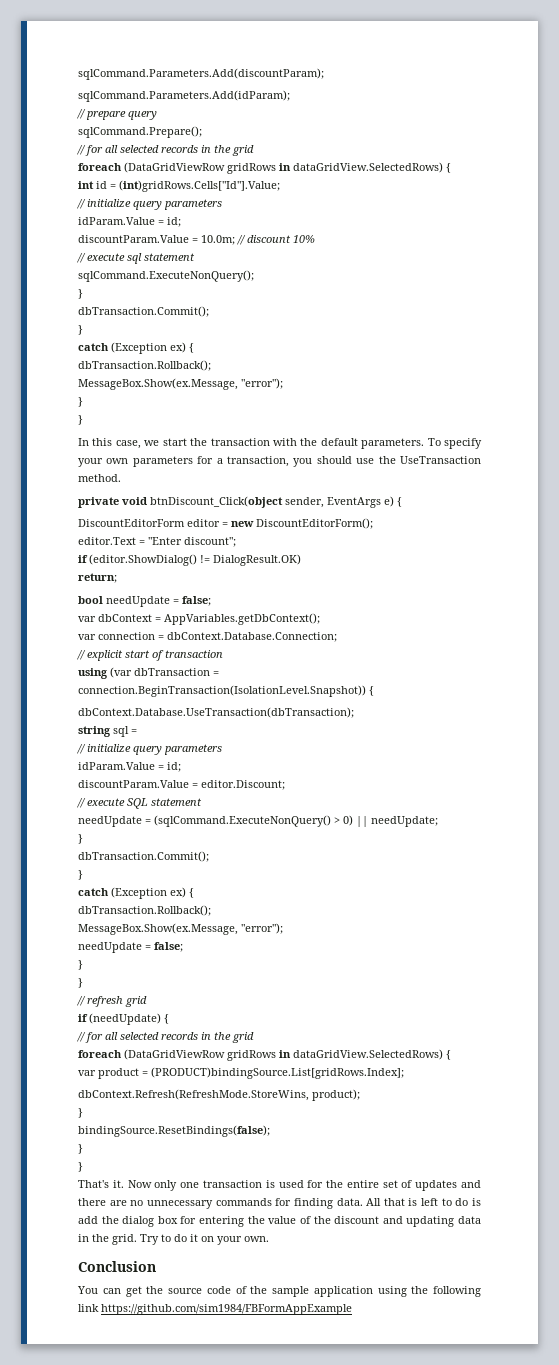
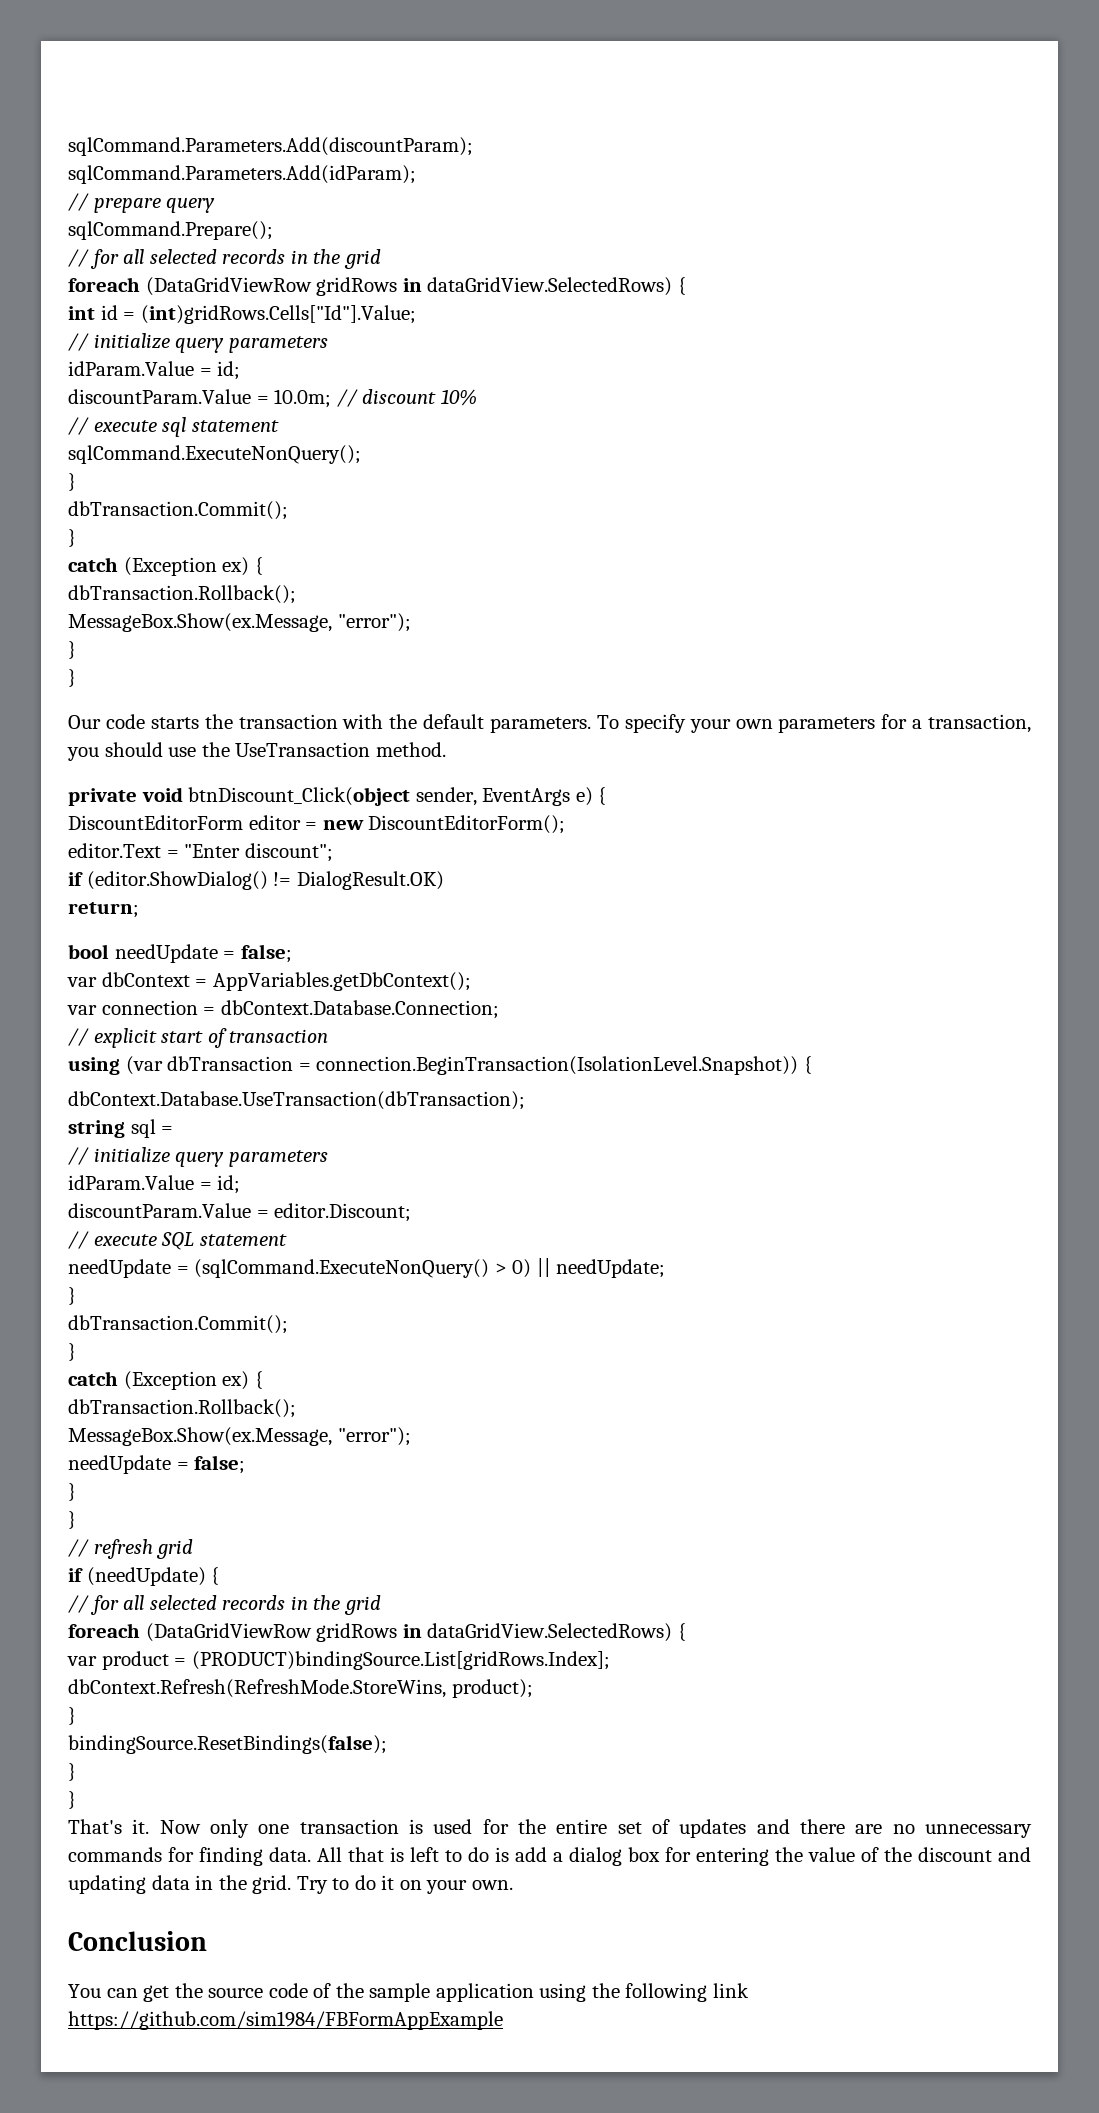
- In this case, we start the transaction with the default parameters.
+ Our code starts the transaction with the default parameters.
- All that is left to do is add the dialog box for entering the value of the discount and updating data in the grid.
+ All that is left to do is add a dialog box for entering the value of the discount and updating data in the grid.

